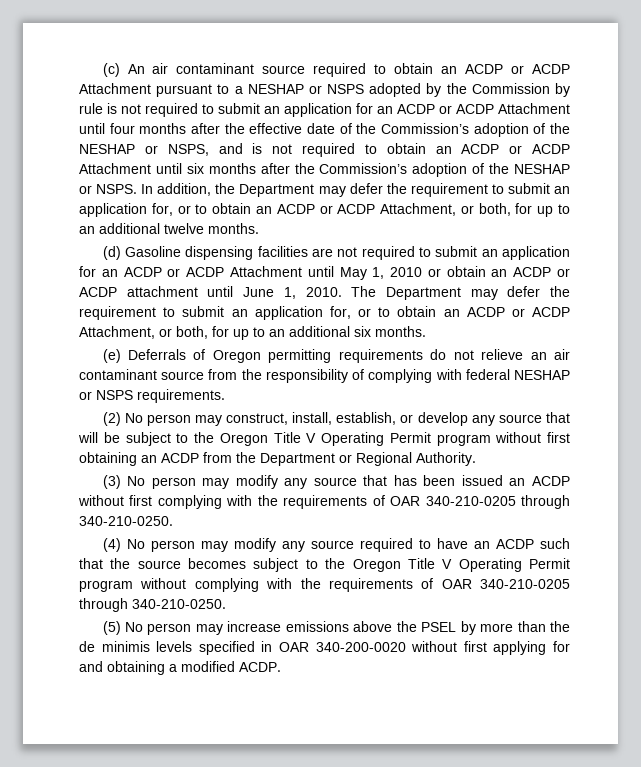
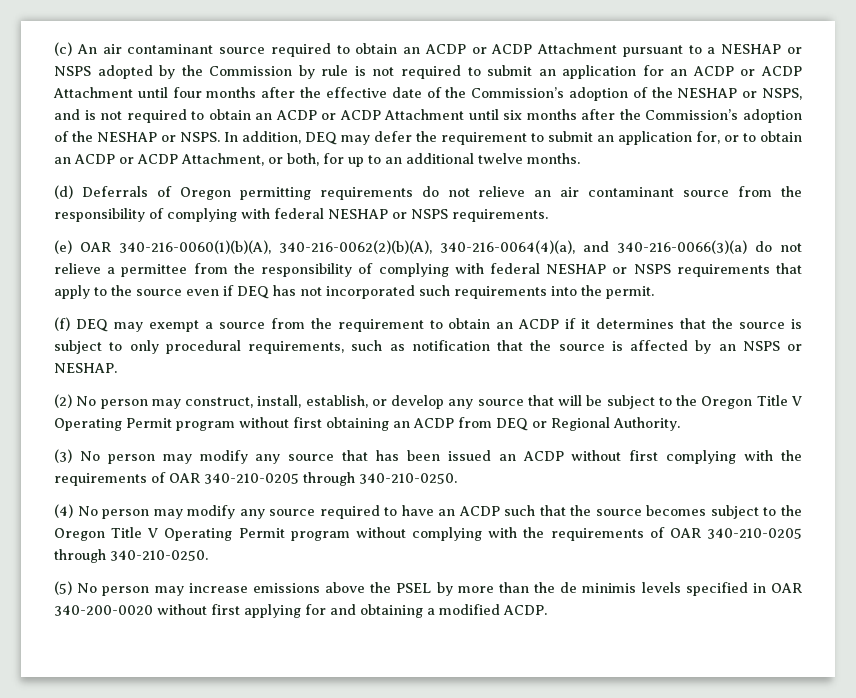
- In addition, the Department may defer the requirement to submit an application for, or to obtain an ACDP or ACDP Attachment, or both, for up to an additional twelve months.
+ In addition, DEQ may defer the requirement to submit an application for, or to obtain an ACDP or ACDP Attachment, or both, for up to an additional twelve months.
- (d) Gasoline dispensing facilities are not required to submit an application for an ACDP or ACDP Attachment until May 1, 2010 or obtain an ACDP or ACDP attachment until June 1, 2010. The Department may defer the requirement to submit an application for, or to obtain an ACDP or ACDP Attachment, or both, for up to an additional six months.
- (e) Deferrals of Oregon permitting requirements do not relieve an air contaminant source from the responsibility of complying with federal NESHAP or NSPS requirements.
+ (d) Deferrals of Oregon permitting requirements do not relieve an air contaminant source from the responsibility of complying with federal NESHAP or NSPS requirements.
+ (e) OAR 340-216-0060(1)(b)(A), 340-216-0062(2)(b)(A), 340-216-0064(4)(a), and 340-216-0066(3)(a) do not relieve a permittee from the responsibility of complying with federal NESHAP or NSPS requirements that apply to the source even if DEQ has not incorporated such requirements into the permit.
+ (f) DEQ may exempt a source from the requirement to obtain an ACDP if it determines that the source is subject to only procedural requirements, such as notification that the source is affected by an NSPS or NESHAP.
- (2) No person may construct, install, establish, or develop any source that will be subject to the Oregon Title V Operating Permit program without first obtaining an ACDP from the Department or Regional Authority.
+ (2) No person may construct, install, establish, or develop any source that will be subject to the Oregon Title V Operating Permit program without first obtaining an ACDP from DEQ or Regional Authority.

